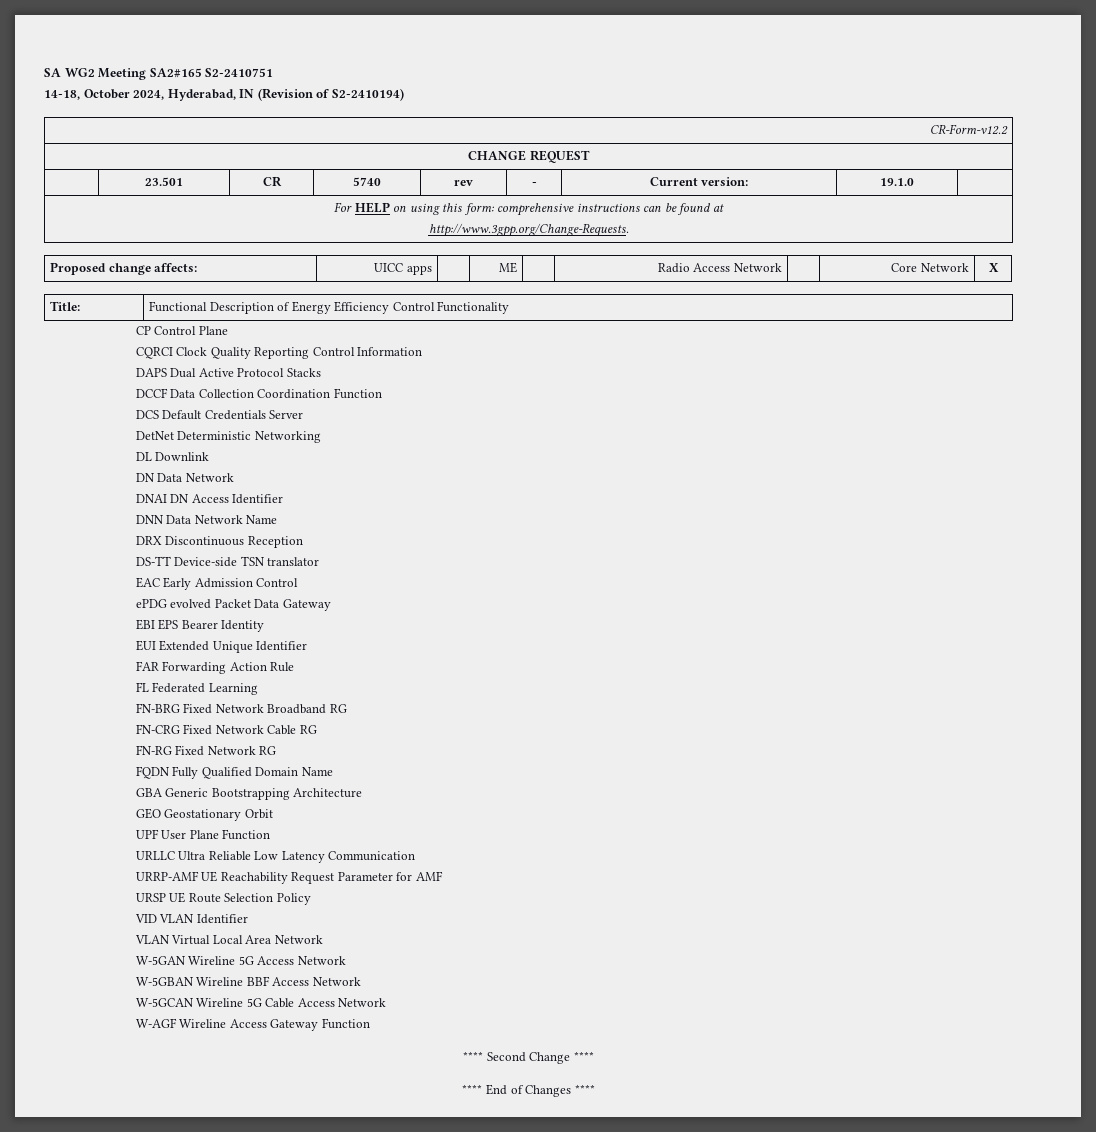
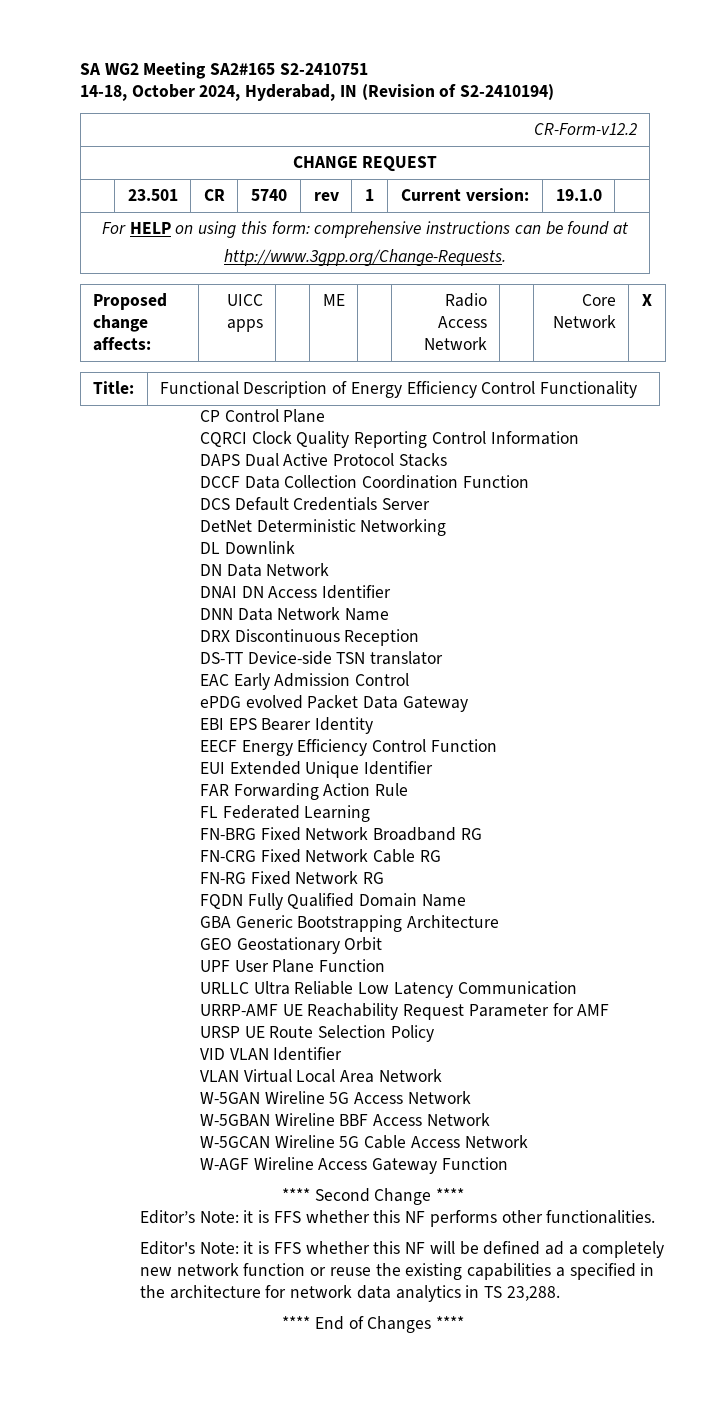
- | 23.501 | CR | 5740 | rev | - | Current version: | 19.1.0 |
+ | 23.501 | CR | 5740 | rev | 1 | Current version: | 19.1.0 |
+ EECF Energy Efficiency Control Function
+ Editor’s Note: it is FFS whether this NF performs other functionalities.
+ Editor's Note: it is FFS whether this NF will be defined ad a completely new network function or reuse the existing capabilities a specified in the architecture for network data analytics in TS 23,288.

